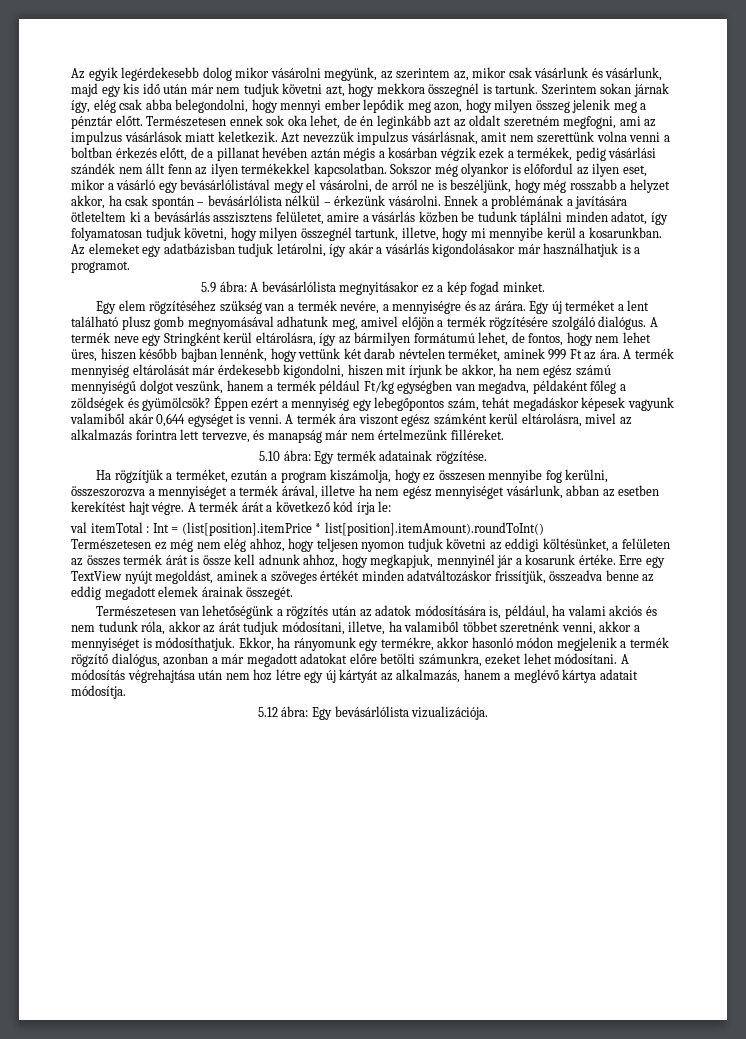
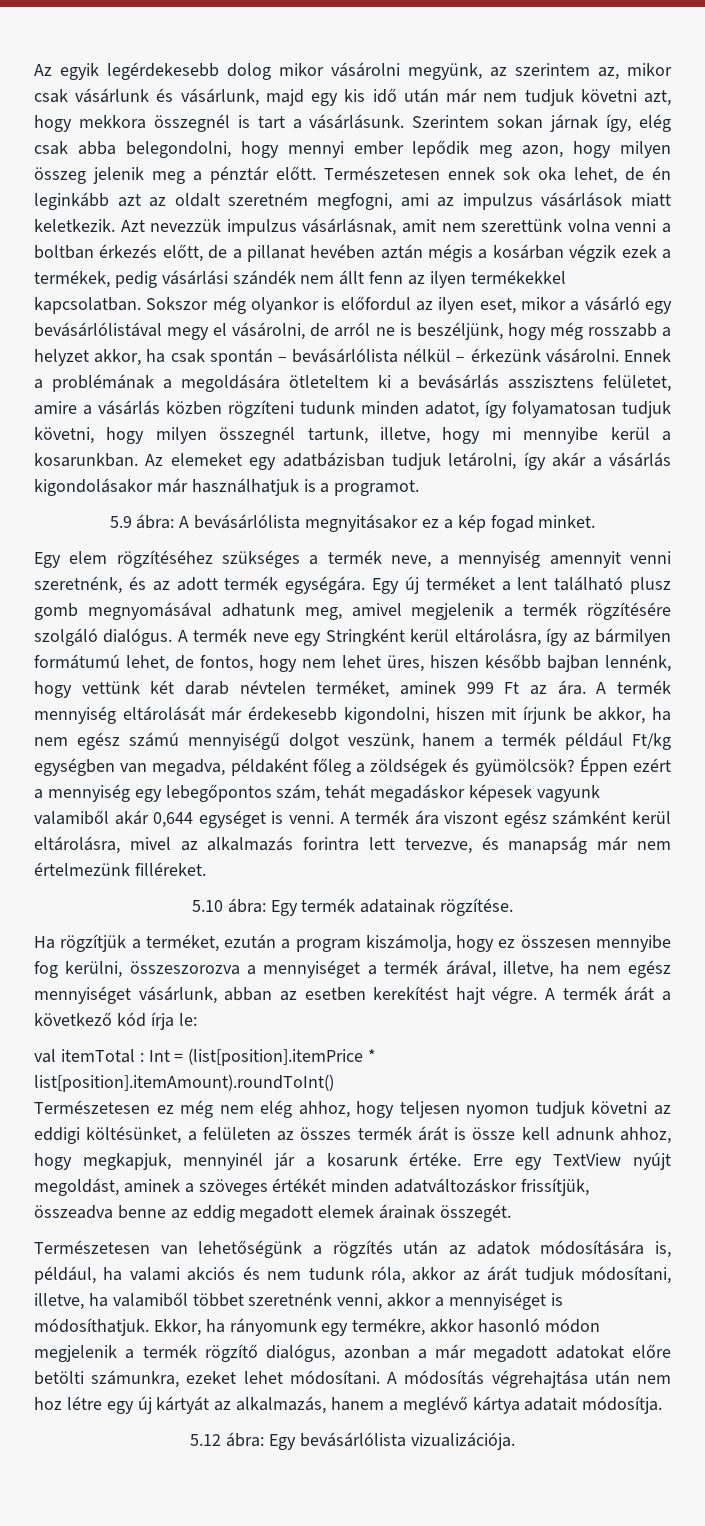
- Az egyik legérdekesebb dolog mikor vásárolni megyünk, az szerintem az, mikor csak vásárlunk és vásárlunk, majd egy kis idő után már nem tudjuk követni azt, hogy mekkora összegnél is tartunk.
+ Az egyik legérdekesebb dolog mikor vásárolni megyünk, az szerintem az, mikor csak vásárlunk és vásárlunk, majd egy kis idő után már nem tudjuk követni azt, hogy mekkora összegnél is tart a vásárlásunk.
- Ennek a problémának a javítására ötleteltem ki a bevásárlás asszisztens felületet, amire a vásárlás közben be tudunk táplálni minden adatot, így folyamatosan tudjuk követni, hogy milyen összegnél tartunk, illetve, hogy mi mennyibe kerül a kosarunkban.
+ Ennek a problémának a megoldására ötleteltem ki a bevásárlás asszisztens felületet, amire a vásárlás közben rögzíteni tudunk minden adatot, így folyamatosan tudjuk követni, hogy milyen összegnél tartunk, illetve, hogy mi mennyibe kerül a kosarunkban.
- Egy elem rögzítéséhez szükség van a termék nevére, a mennyiségre és az árára.
+ Egy elem rögzítéséhez szükséges a termék neve, a mennyiség amennyit venni szeretnénk, és az adott termék egységára.
- Egy új terméket a lent található plusz gomb megnyomásával adhatunk meg, amivel előjön a termék rögzítésére szolgáló dialógus.
+ Egy új terméket a lent található plusz gomb megnyomásával adhatunk meg, amivel megjelenik a termék rögzítésére szolgáló dialógus.
- Ha rögzítjük a terméket, ezután a program kiszámolja, hogy ez összesen mennyibe fog kerülni, összeszorozva a mennyiséget a termék árával, illetve ha nem egész mennyiséget vásárlunk, abban az esetben kerekítést hajt végre.
+ Ha rögzítjük a terméket, ezután a program kiszámolja, hogy ez összesen mennyibe fog kerülni, összeszorozva a mennyiséget a termék árával, illetve, ha nem egész mennyiséget vásárlunk, abban az esetben kerekítést hajt végre.

